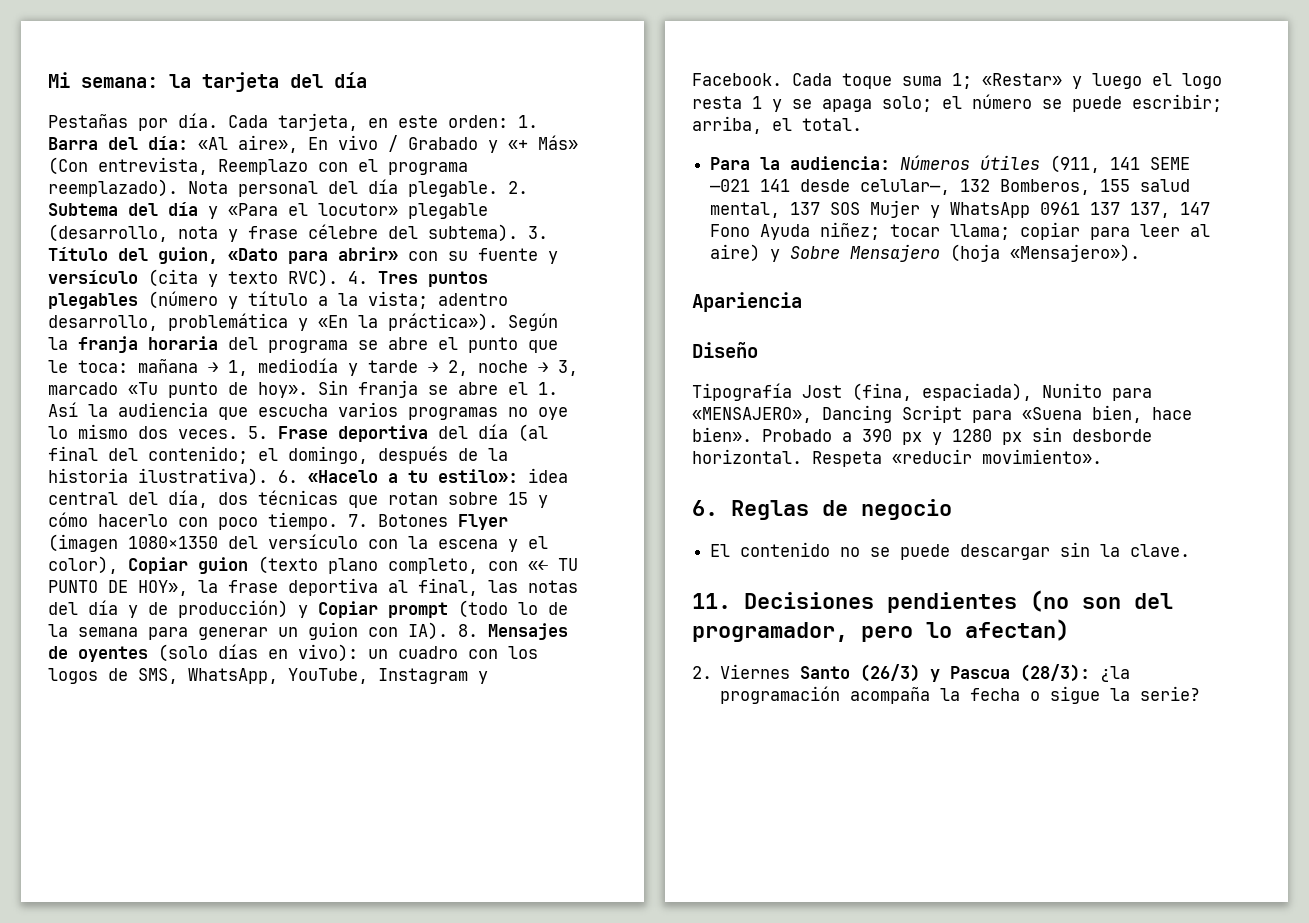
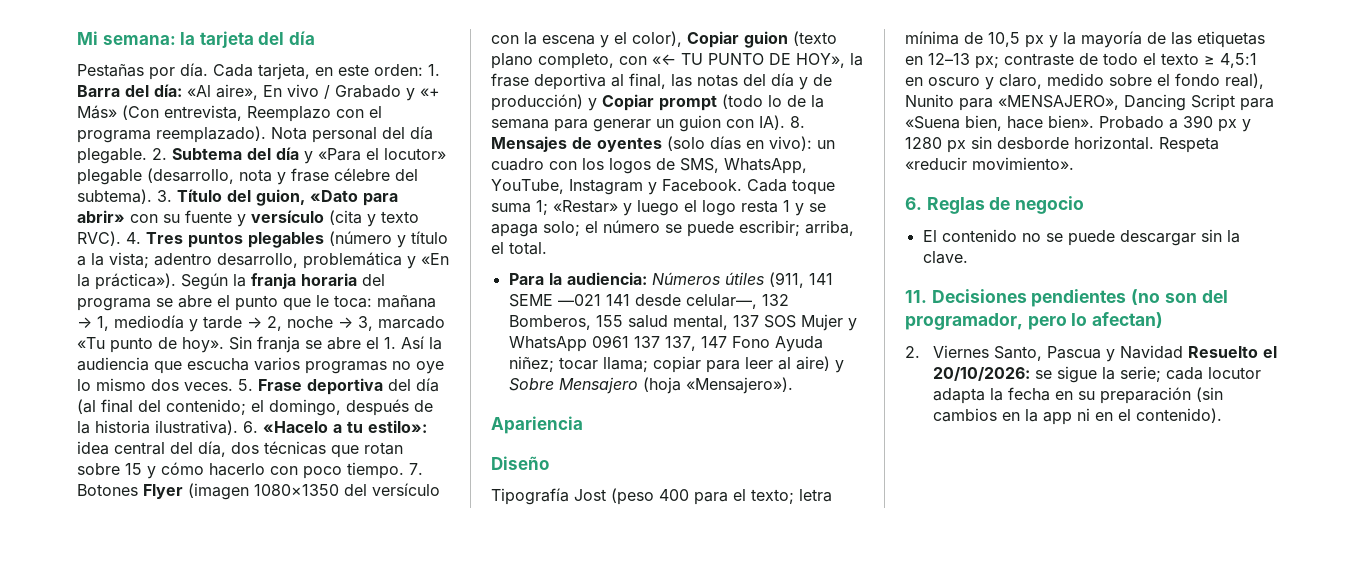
- Tipografía Jost (fina, espaciada), Nunito para «MENSAJERO», Dancing Script para «Suena bien, hace bien».
+ Tipografía Jost (peso 400 para el texto; letra mínima de 10,5 px y la mayoría de las etiquetas en 12–13 px; contraste de todo el texto ≥ 4,5:1 en oscuro y claro, medido sobre el fondo real), Nunito para «MENSAJERO», Dancing Script para «Suena bien, hace bien».
- 2. Viernes Santo (26/3) y Pascua (28/3): ¿la programación acompaña la fecha o sigue la serie?
+ 2. Viernes Santo, Pascua y Navidad Resuelto el 20/10/2026: se sigue la serie; cada locutor adapta la fecha en su preparación (sin cambios en la app ni en el contenido).

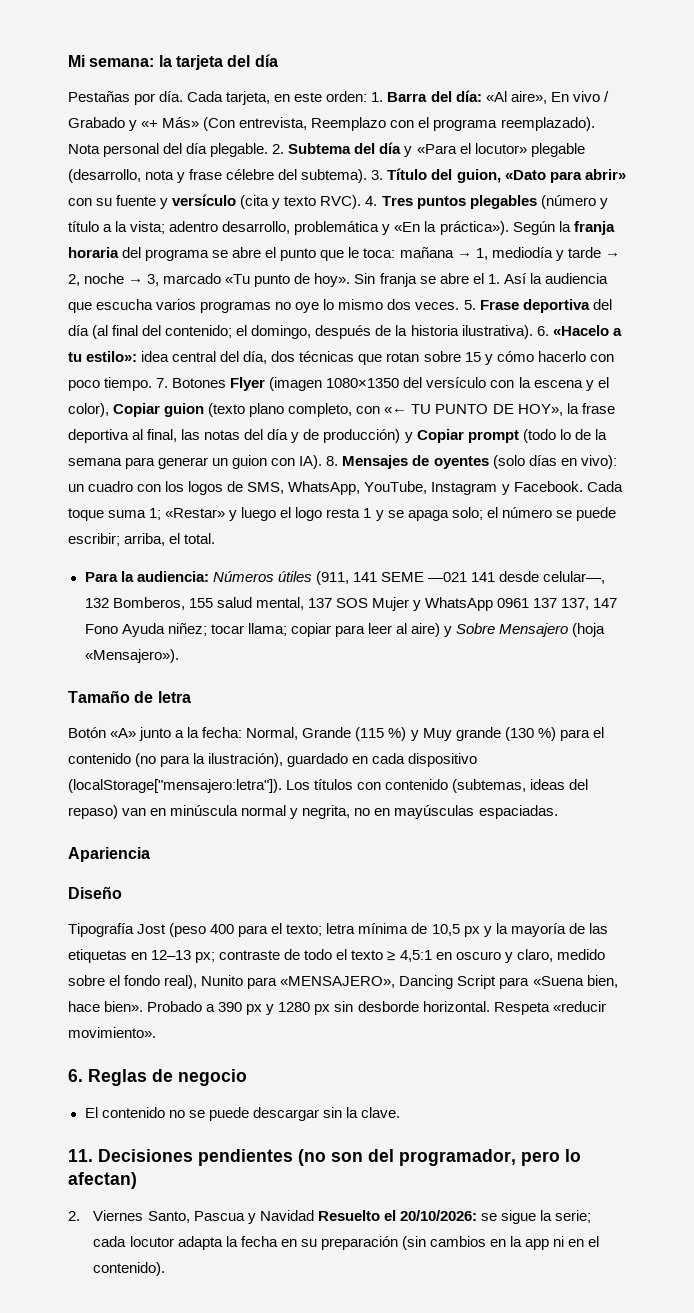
+ Tamaño de letra
+ Botón «A» junto a la fecha: Normal, Grande (115 %) y Muy grande (130 %) para el contenido (no para la ilustración), guardado en cada dispositivo (localStorage["mensajero:letra"]). Los títulos con contenido (subtemas, ideas del repaso) van en minúscula normal y negrita, no en mayúsculas espaciadas.

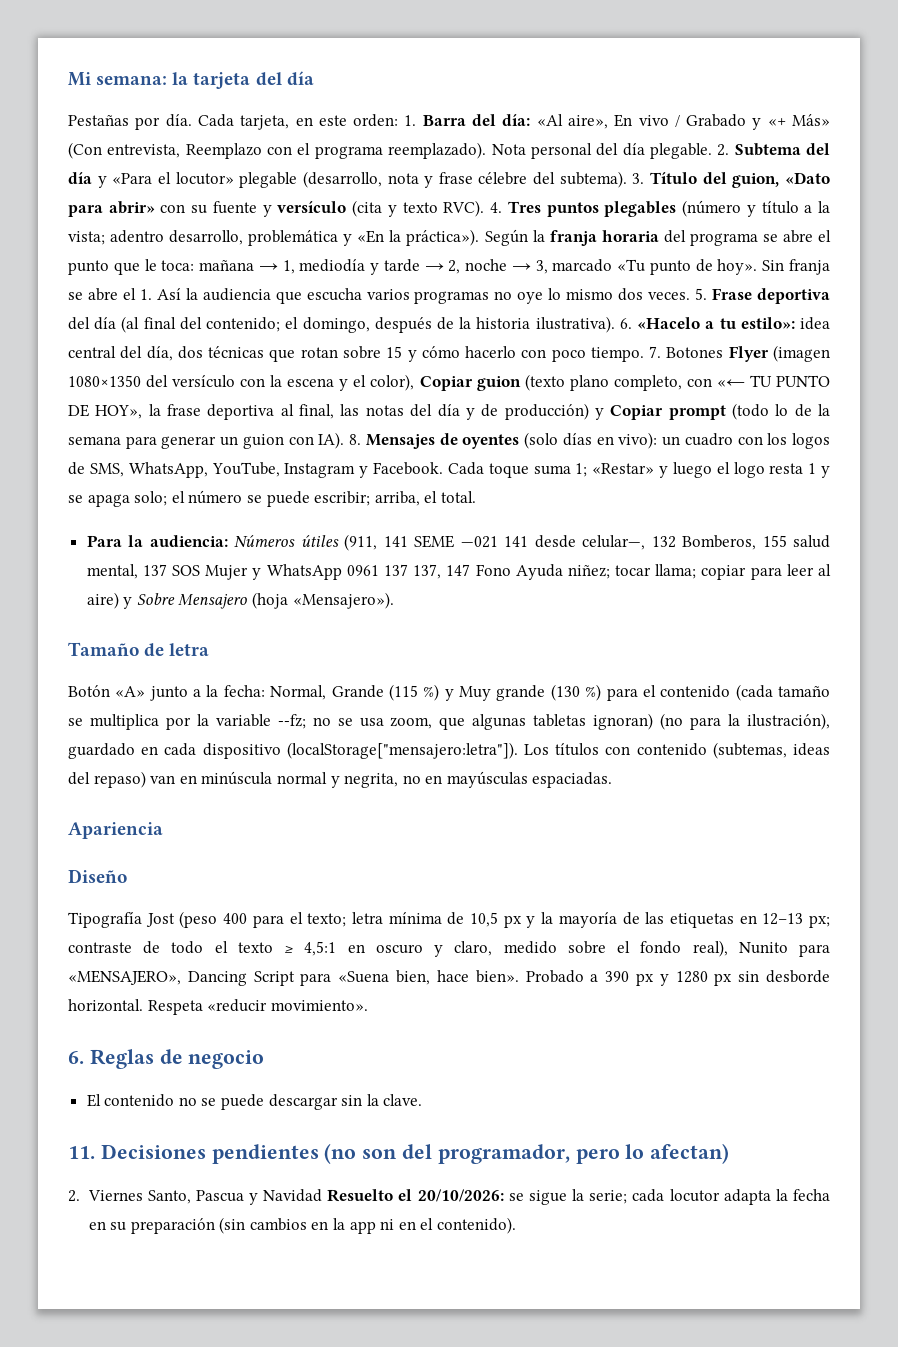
- Botón «A» junto a la fecha: Normal, Grande (115 %) y Muy grande (130 %) para el contenido (no para la ilustración), guardado en cada dispositivo (localStorage["mensajero:letra"]).
+ Botón «A» junto a la fecha: Normal, Grande (115 %) y Muy grande (130 %) para el contenido (cada tamaño se multiplica por la variable --fz; no se usa zoom, que algunas tabletas ignoran) (no para la ilustración), guardado en cada dispositivo (localStorage["mensajero:letra"]).

